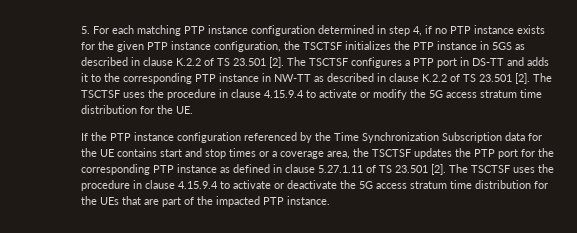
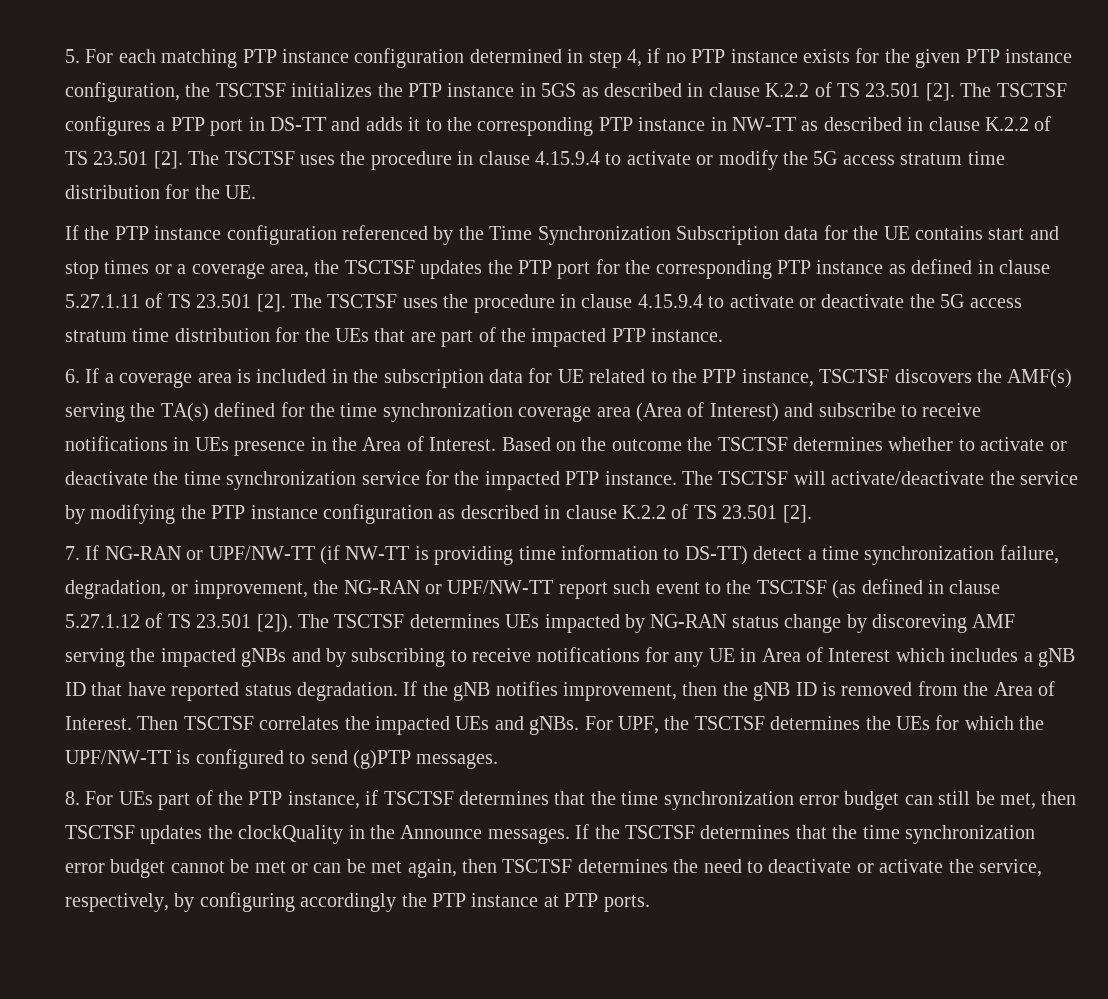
+ 6. If a coverage area is included in the subscription data for UE related to the PTP instance, TSCTSF discovers the AMF(s) serving the TA(s) defined for the time synchronization coverage area (Area of Interest) and subscribe to receive notifications in UEs presence in the Area of Interest. Based on the outcome the TSCTSF determines whether to activate or deactivate the time synchronization service for the impacted PTP instance. The TSCTSF will activate/deactivate the service by modifying the PTP instance configuration as described in clause K.2.2 of TS 23.501 [2].
+ 7. If NG-RAN or UPF/NW-TT (if NW-TT is providing time information to DS-TT) detect a time synchronization failure, degradation, or improvement, the NG-RAN or UPF/NW-TT report such event to the TSCTSF (as defined in clause 5.27.1.12 of TS 23.501 [2]). The TSCTSF determines UEs impacted by NG-RAN status change by discoreving AMF serving the impacted gNBs and by subscribing to receive notifications for any UE in Area of Interest which includes a gNB ID that have reported status degradation. If the gNB notifies improvement, then the gNB ID is removed from the Area of Interest. Then TSCTSF correlates the impacted UEs and gNBs. For UPF, the TSCTSF determines the UEs for which the UPF/NW-TT is configured to send (g)PTP messages.
+ 8. For UEs part of the PTP instance, if TSCTSF determines that the time synchronization error budget can still be met, then TSCTSF updates the clockQuality in the Announce messages. If the TSCTSF determines that the time synchronization error budget cannot be met or can be met again, then TSCTSF determines the need to deactivate or activate the service, respectively, by configuring accordingly the PTP instance at PTP ports.

